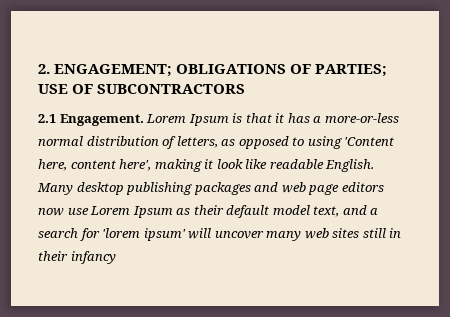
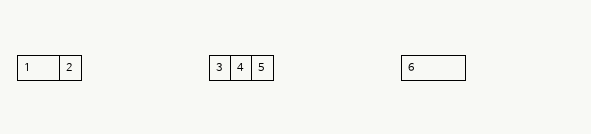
- 2. ENGAGEMENT; OBLIGATIONS OF PARTIES; USE OF SUBCONTRACTORS
- 2.1 Engagement. Lorem Ipsum is that it has a more-or-less normal distribution of letters, as opposed to using 'Content here, content here', making it look like readable English. Many desktop publishing packages and web page editors now use Lorem Ipsum as their default model text, and a search for 'lorem ipsum' will uncover many web sites still in their infancy
+ 1 | 2
+ 3 | 4 | 5
+ 6

